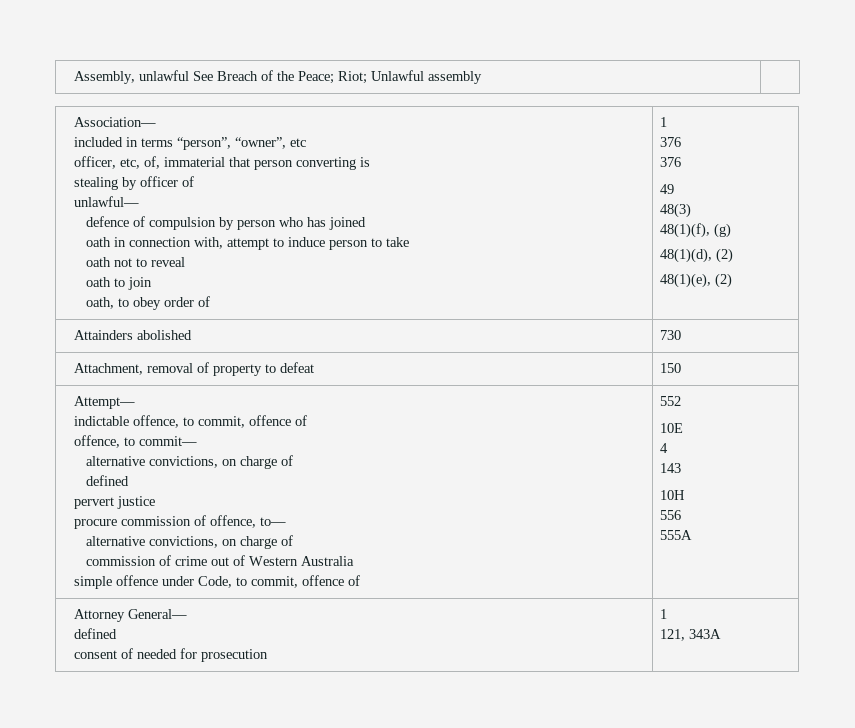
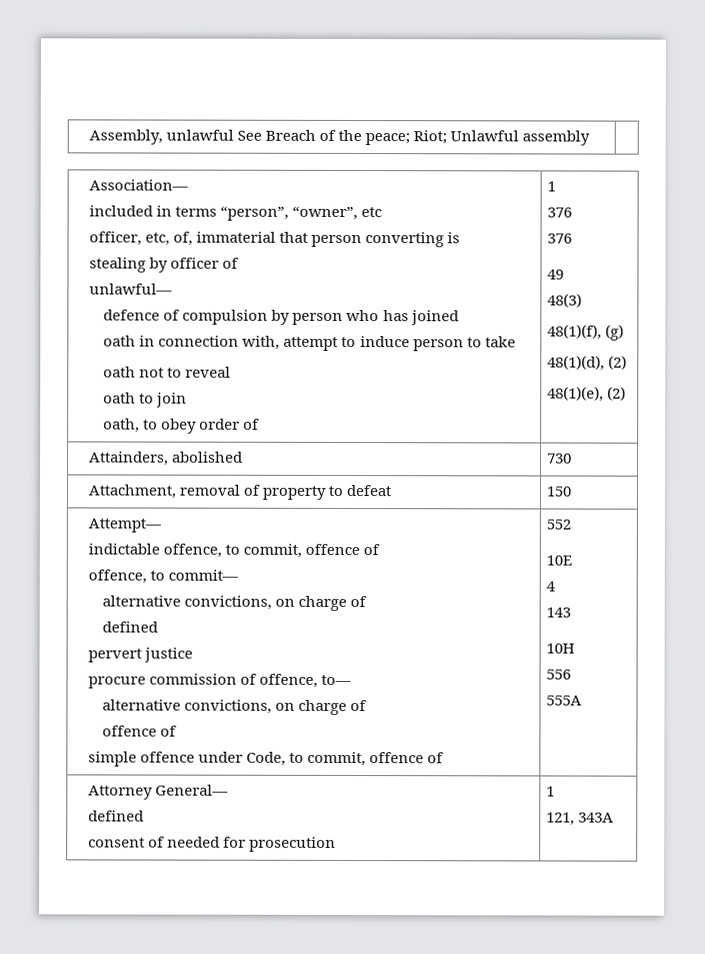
- Assembly, unlawful See Breach of the Peace; Riot; Unlawful assembly |
+ Assembly, unlawful See Breach of the peace; Riot; Unlawful assembly |
- Attainders abolished | 730
+ Attainders, abolished | 730
  procure commission of offence, to—
  alternative convictions, on charge of
- commission of crime out of Western Australia
+ offence of

